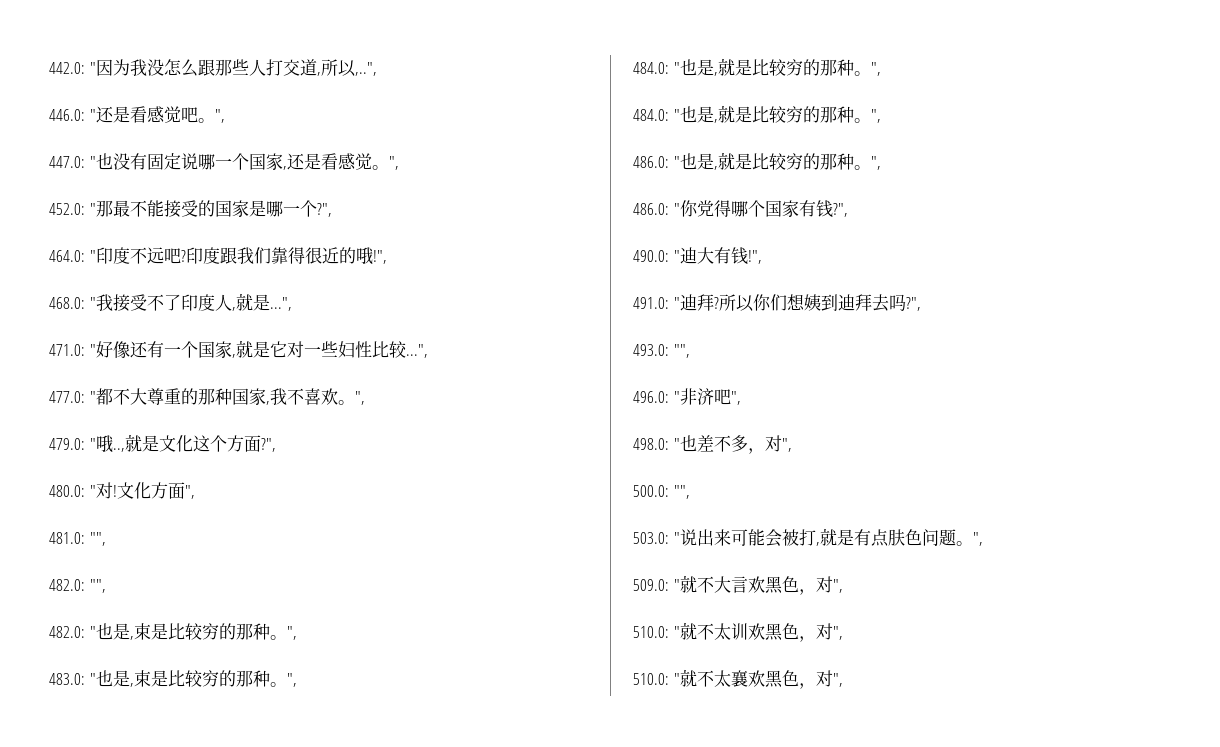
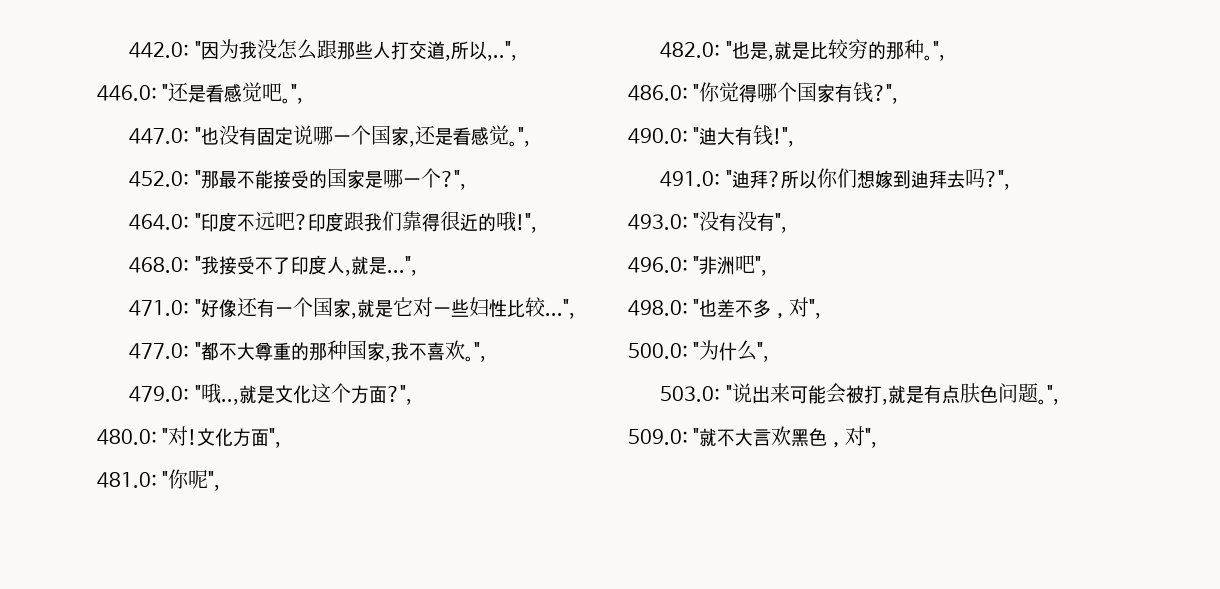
- 481.0: "",
- 482.0: "",
- 482.0: "也是,束是比较穷的那种。",
- 483.0: "也是,束是比较穷的那种。",
- 484.0: "也是,就是比较穷的那种。",
- 484.0: "也是,就是比较穷的那种。",
- 486.0: "也是,就是比较穷的那种。
+ 481.0: "你呢",
+ 482.0: "也是,就是比较穷的那种。
- 486.0: "你党得哪个国家有钱?",
+ 486.0: "你觉得哪个国家有钱?",
- 所以你们想姨到迪拜去吗?",
+ 所以你们想嫁到迪拜去吗?",
- 493.0: "",
+ 493.0: "没有没有",
- 496.0: "非济吧",
+ 496.0: "非洲吧",
- 500.0: "",
+ 500.0: "为什么",
- 510.0: "就不太训欢黑色，对",
- 510.0: "就不太襄欢黑色，对",

